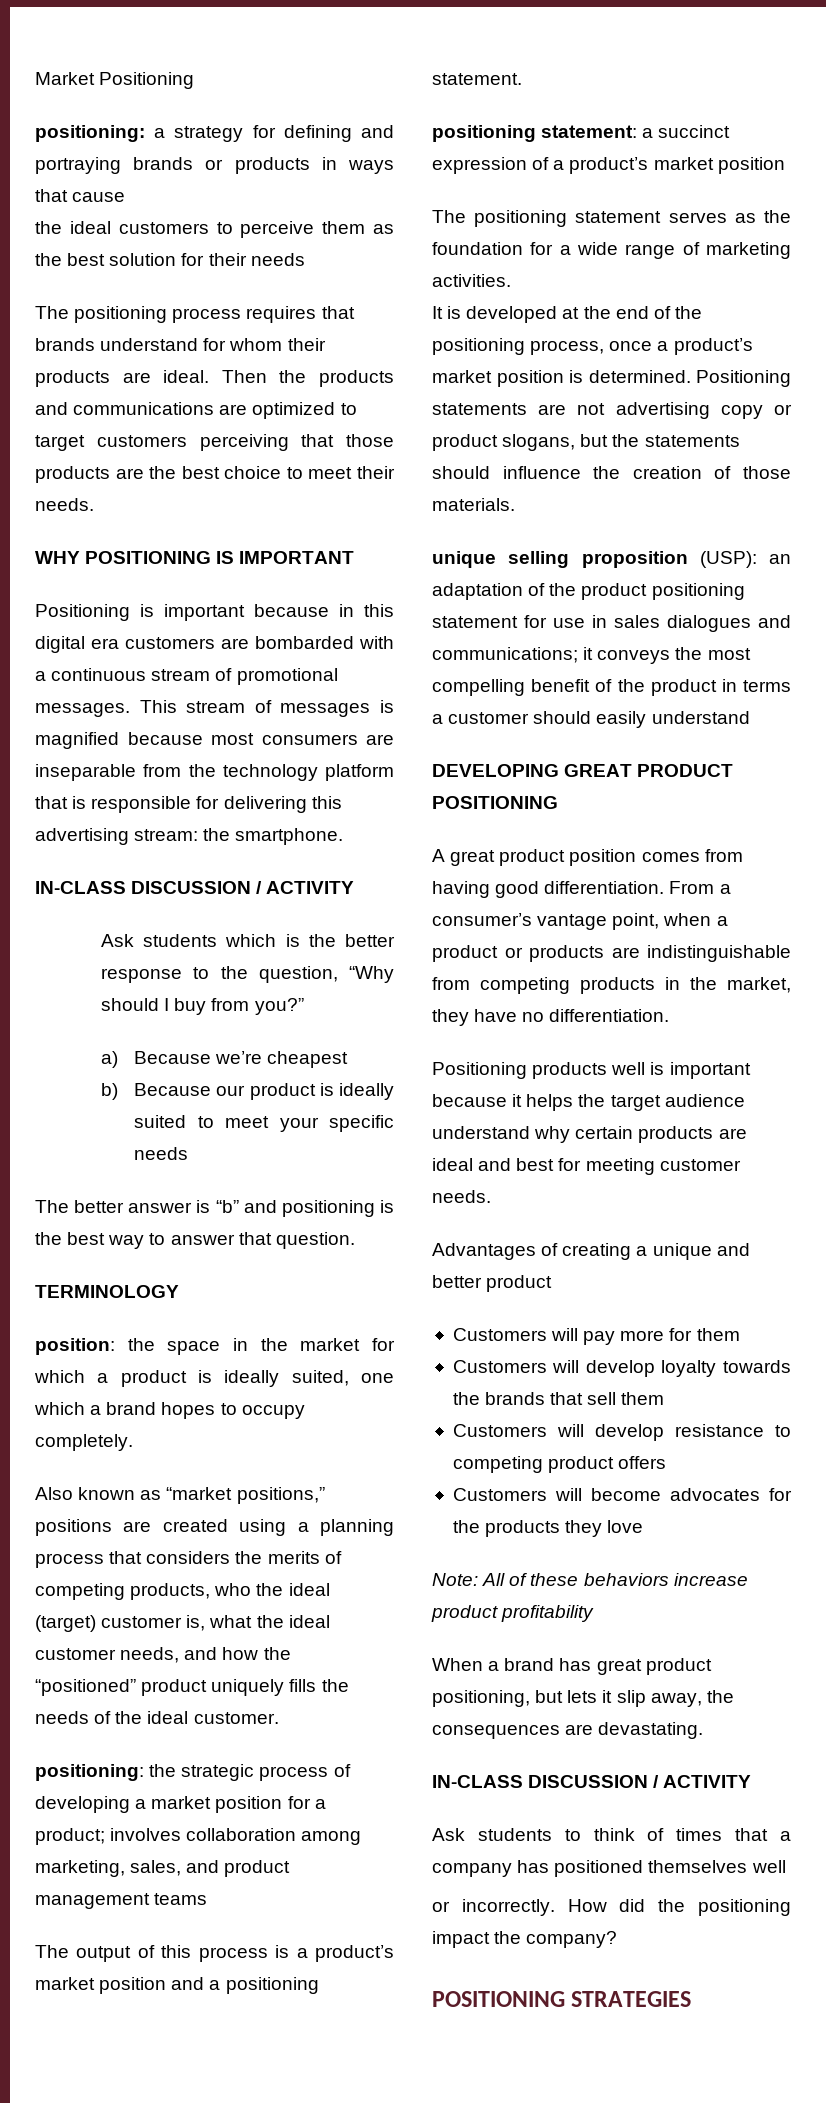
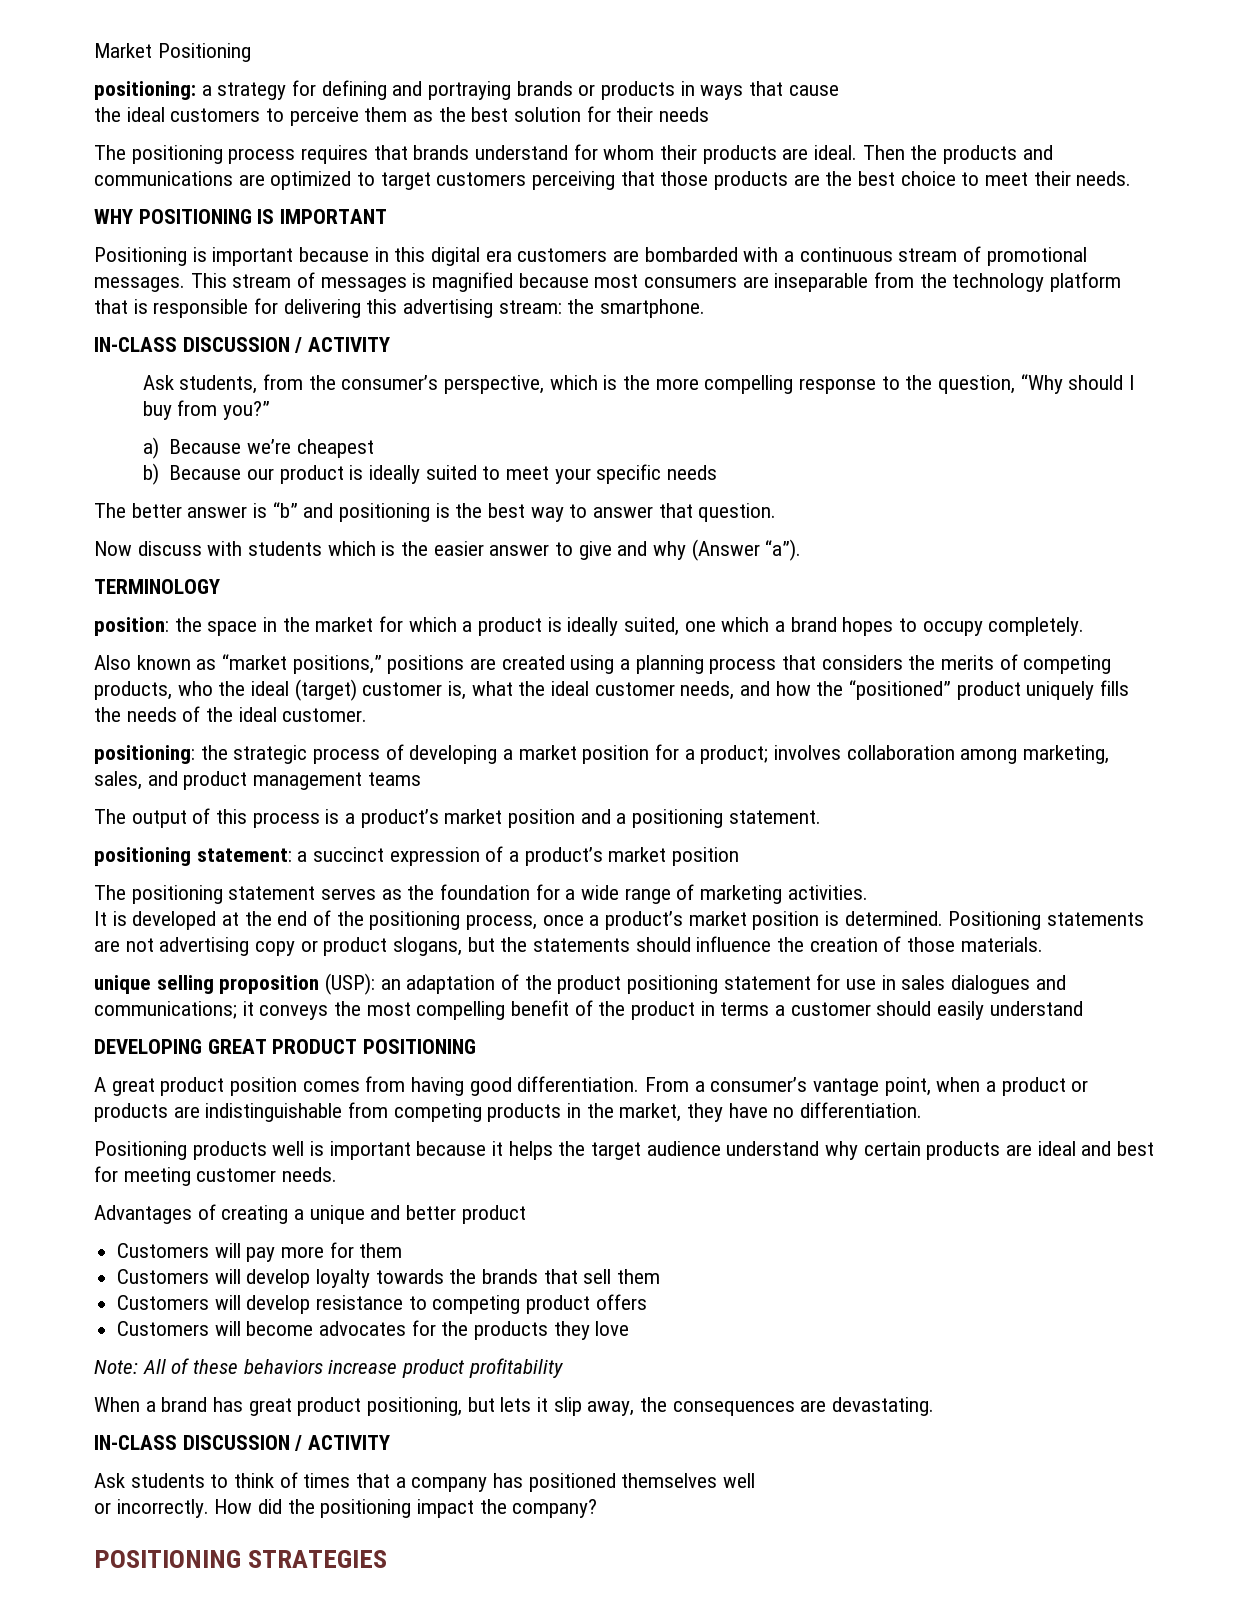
- Ask students which is the better response to the question, “Why should I buy from you?”
+ Ask students, from the consumer’s perspective, which is the more compelling response to the question, “Why should I buy from you?”
+ Now discuss with students which is the easier answer to give and why (Answer “a”).

